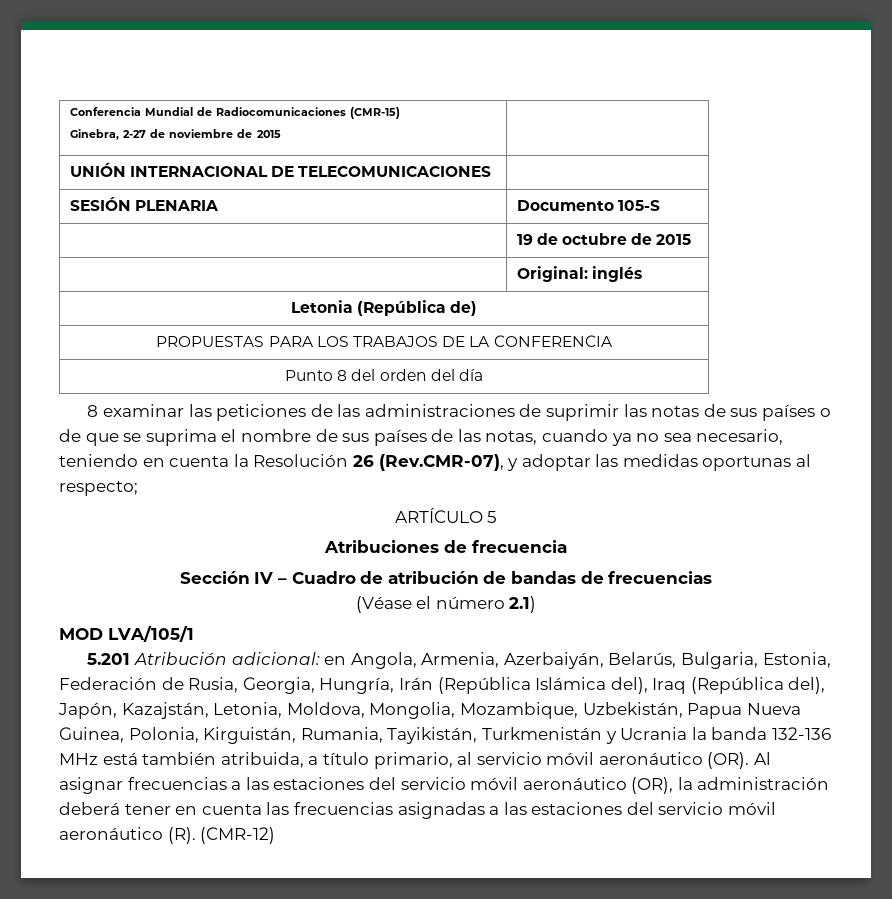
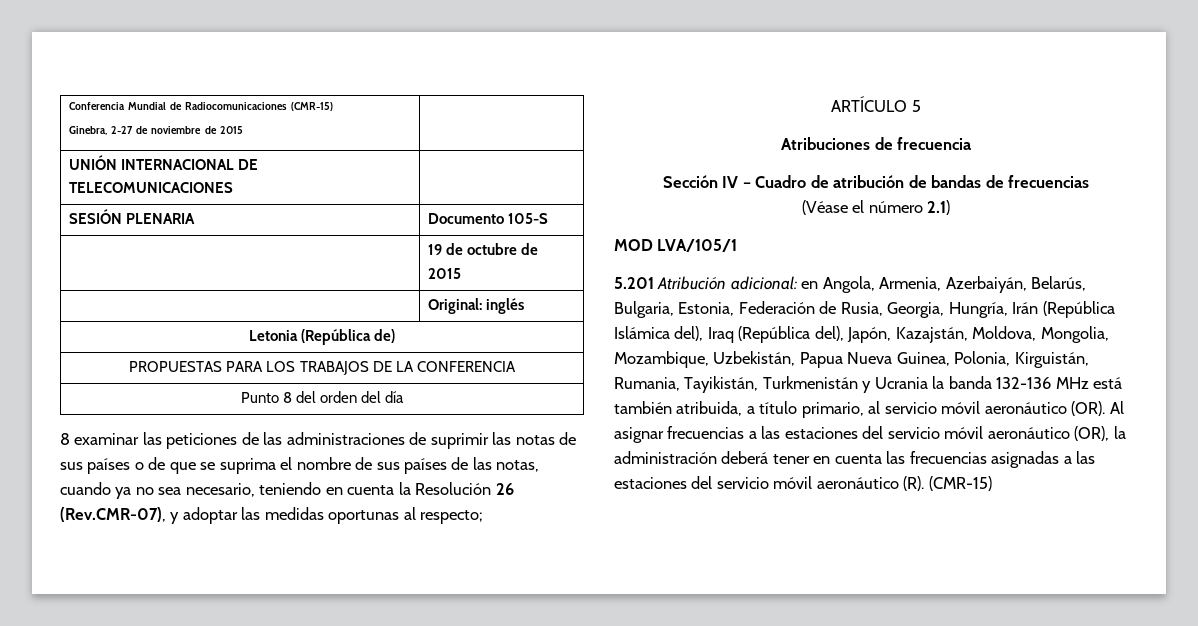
- en Angola, Armenia, Azerbaiyán, Belarús, Bulgaria, Estonia, Federación de Rusia, Georgia, Hungría, Irán (República Islámica del), Iraq (República del), Japón, Kazajstán, Letonia, Moldova, Mongolia, Mozambique, Uzbekistán, Papua Nueva Guinea, Polonia, Kirguistán, Rumania, Tayikistán, Turkmenistán y Ucrania la banda 132-136 MHz está también atribuida, a título primario, al servicio móvil aeronáutico (OR). Al asignar frecuencias a las estaciones del servicio móvil aeronáutico (OR), la administración deberá tener en cuenta las frecuencias asignadas a las estaciones del servicio móvil aeronáutico (R). (CMR-12)
+ en Angola, Armenia, Azerbaiyán, Belarús, Bulgaria, Estonia, Federación de Rusia, Georgia, Hungría, Irán (República Islámica del), Iraq (República del), Japón, Kazajstán, Moldova, Mongolia, Mozambique, Uzbekistán, Papua Nueva Guinea, Polonia, Kirguistán, Rumania, Tayikistán, Turkmenistán y Ucrania la banda 132-136 MHz está también atribuida, a título primario, al servicio móvil aeronáutico (OR). Al asignar frecuencias a las estaciones del servicio móvil aeronáutico (OR), la administración deberá tener en cuenta las frecuencias asignadas a las estaciones del servicio móvil aeronáutico (R). (CMR-15)

